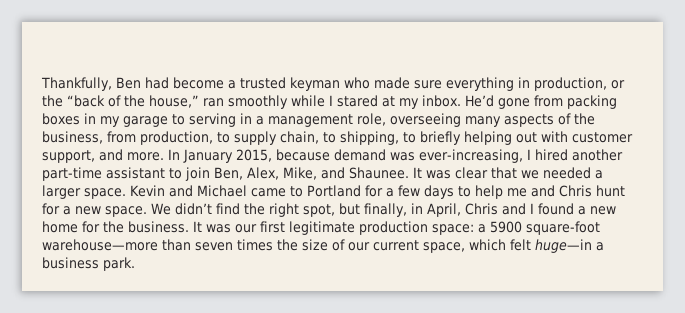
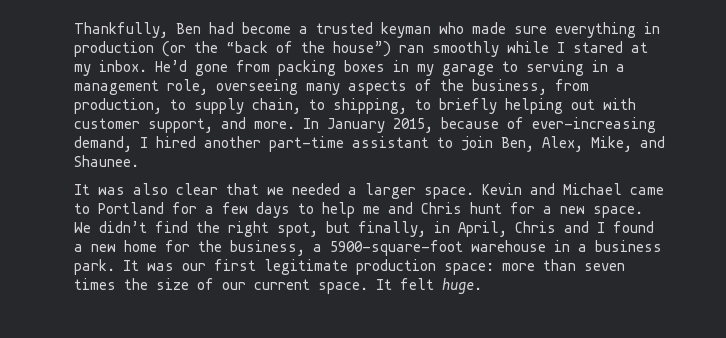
- Thankfully, Ben had become a trusted keyman who made sure everything in production, or the “back of the house,” ran smoothly while I stared at my inbox.
+ Thankfully, Ben had become a trusted keyman who made sure everything in production (or the “back of the house”) ran smoothly while I stared at my inbox.
- In January 2015, because demand was ever-increasing, I hired another part-time assistant to join Ben, Alex, Mike, and Shaunee. It was clear that we needed a larger space.
+ In January 2015, because of ever-increasing demand, I hired another part-time assistant to join Ben, Alex, Mike, and Shaunee.
+ It was also clear that we needed a larger space.
- We didn’t find the right spot, but finally, in April, Chris and I found a new home for the business.
+ We didn’t find the right spot, but finally, in April, Chris and I found a new home for the business, a 5900-square-foot warehouse in a business park.
- It was our first legitimate production space: a 5900 square-foot warehouse—more than seven times the size of our current space, which felt huge—in a business park.
+ It was our first legitimate production space: more than seven times the size of our current space. It felt huge.

